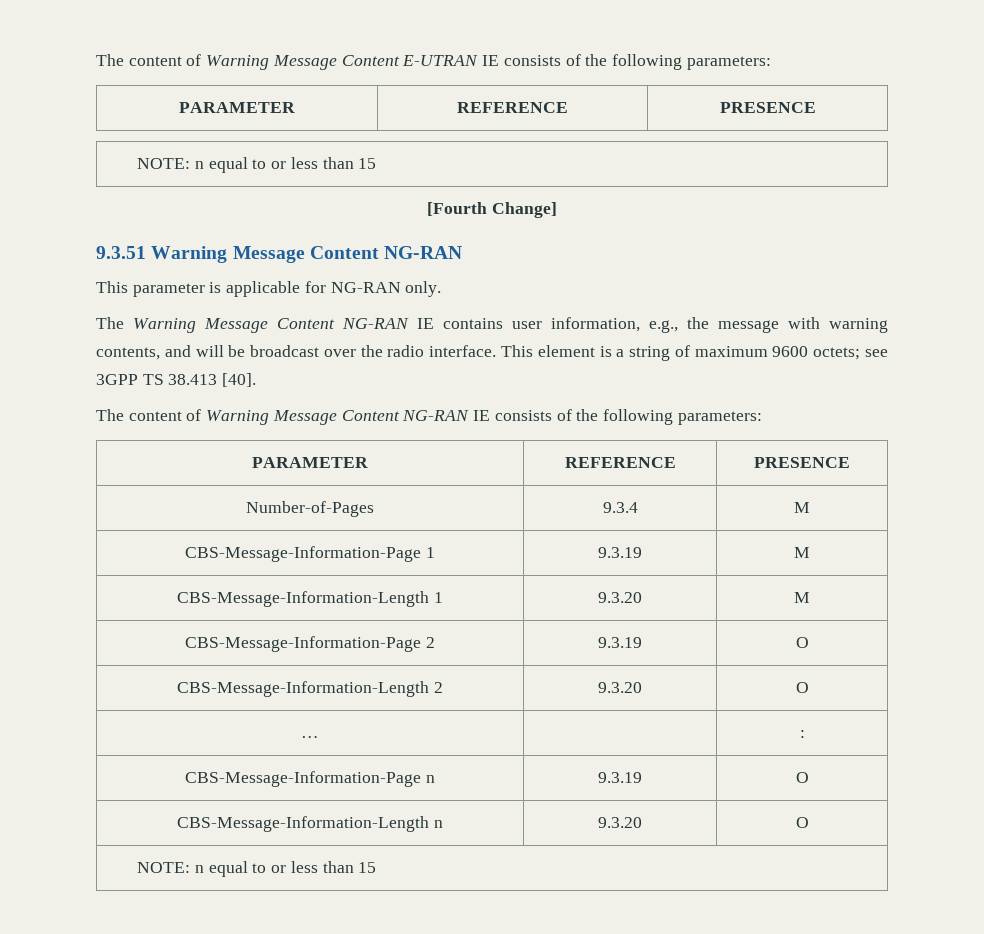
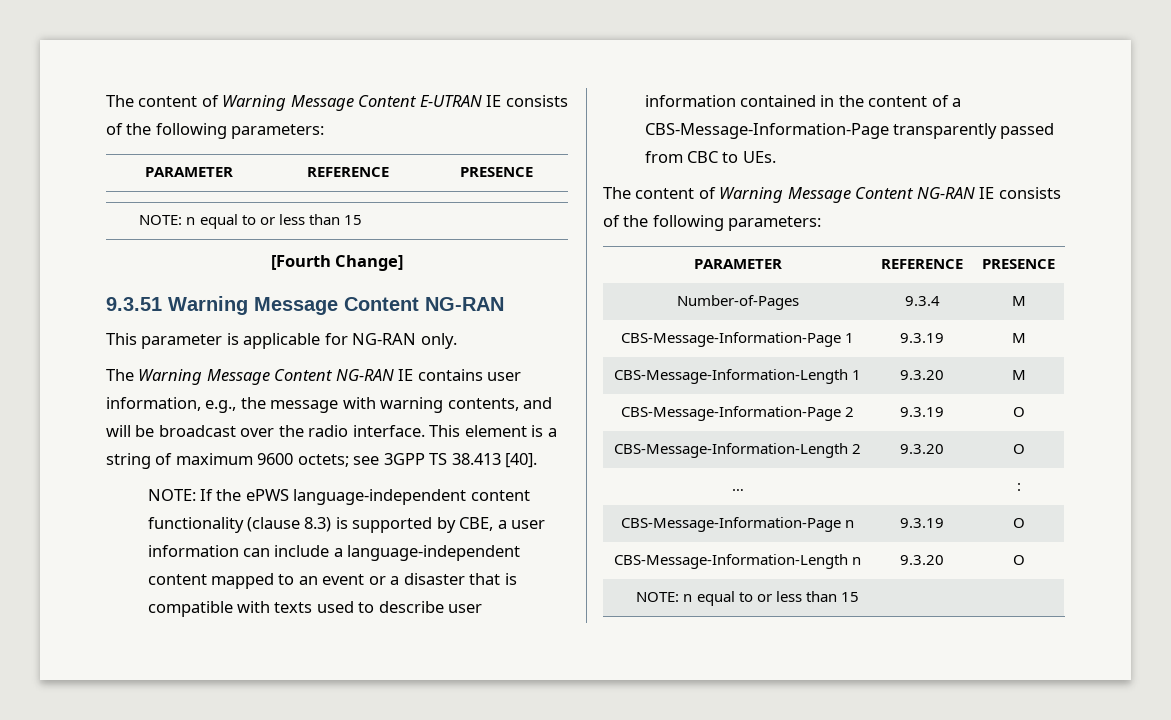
+ NOTE: If the ePWS language-independent content functionality (clause 8.3) is supported by CBE, a user information can include a language-independent content mapped to an event or a disaster that is compatible with texts used to describe user information contained in the content of a CBS-Message-Information-Page transparently passed from CBC to UEs.

